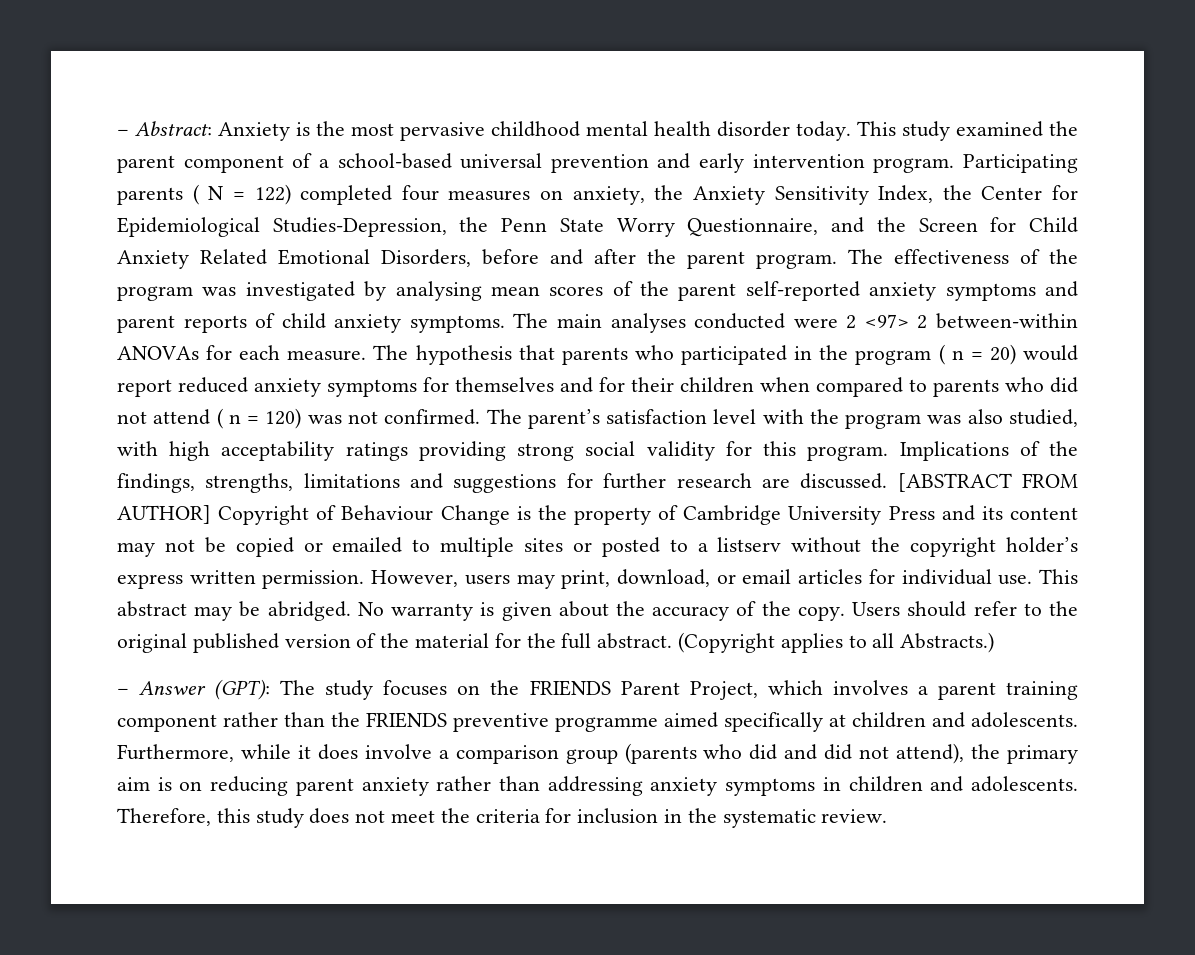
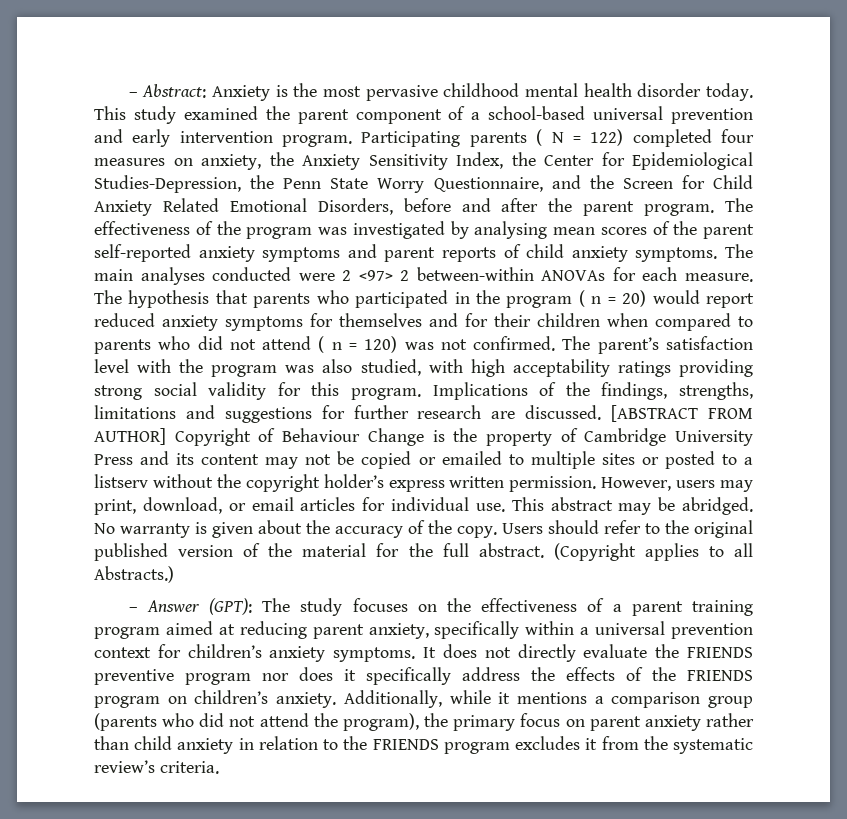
- – Answer (GPT): The study focuses on the FRIENDS Parent Project, which involves a parent training component rather than the FRIENDS preventive programme aimed specifically at children and adolescents. Furthermore, while it does involve a comparison group (parents who did and did not attend), the primary aim is on reducing parent anxiety rather than addressing anxiety symptoms in children and adolescents. Therefore, this study does not meet the criteria for inclusion in the systematic review.
+ – Answer (GPT): The study focuses on the effectiveness of a parent training program aimed at reducing parent anxiety, specifically within a universal prevention context for children’s anxiety symptoms. It does not directly evaluate the FRIENDS preventive program nor does it specifically address the effects of the FRIENDS program on children’s anxiety. Additionally, while it mentions a comparison group (parents who did not attend the program), the primary focus on parent anxiety rather than child anxiety in relation to the FRIENDS program excludes it from the systematic review’s criteria.

